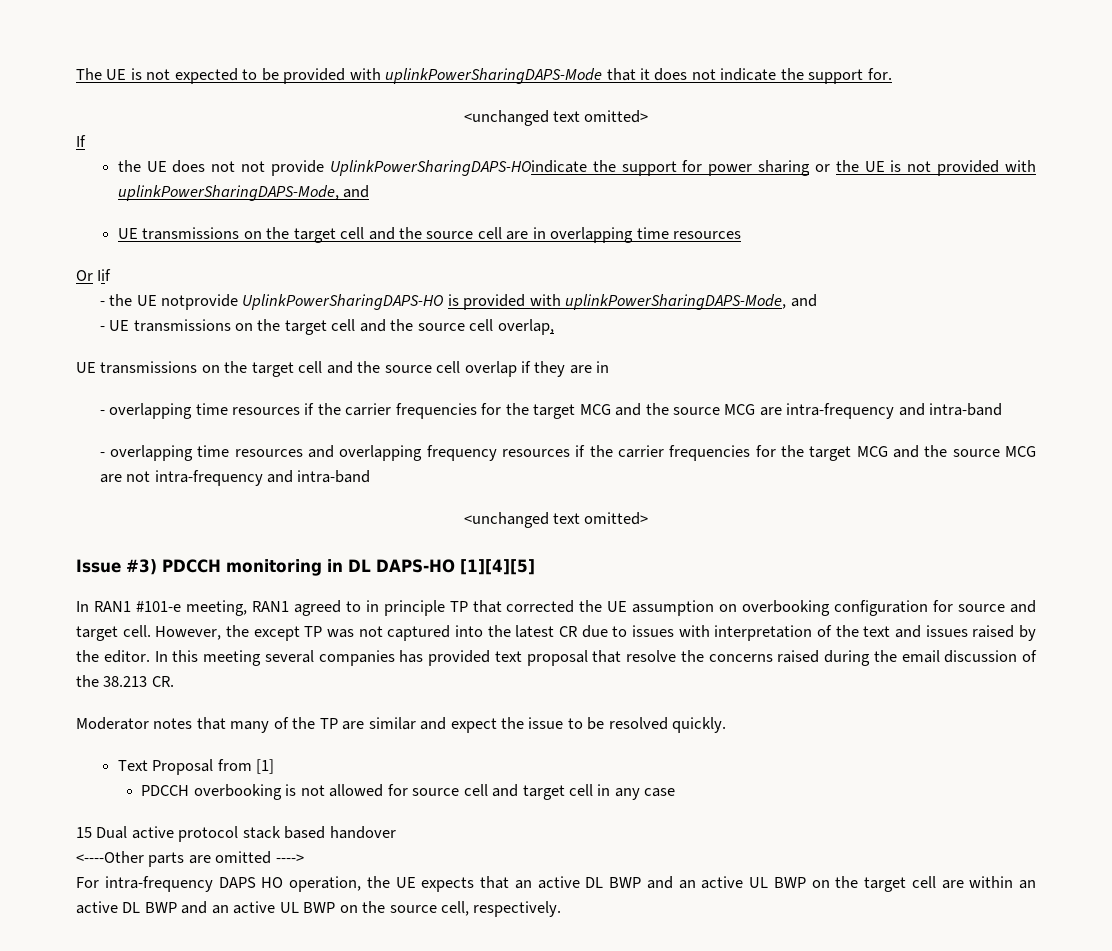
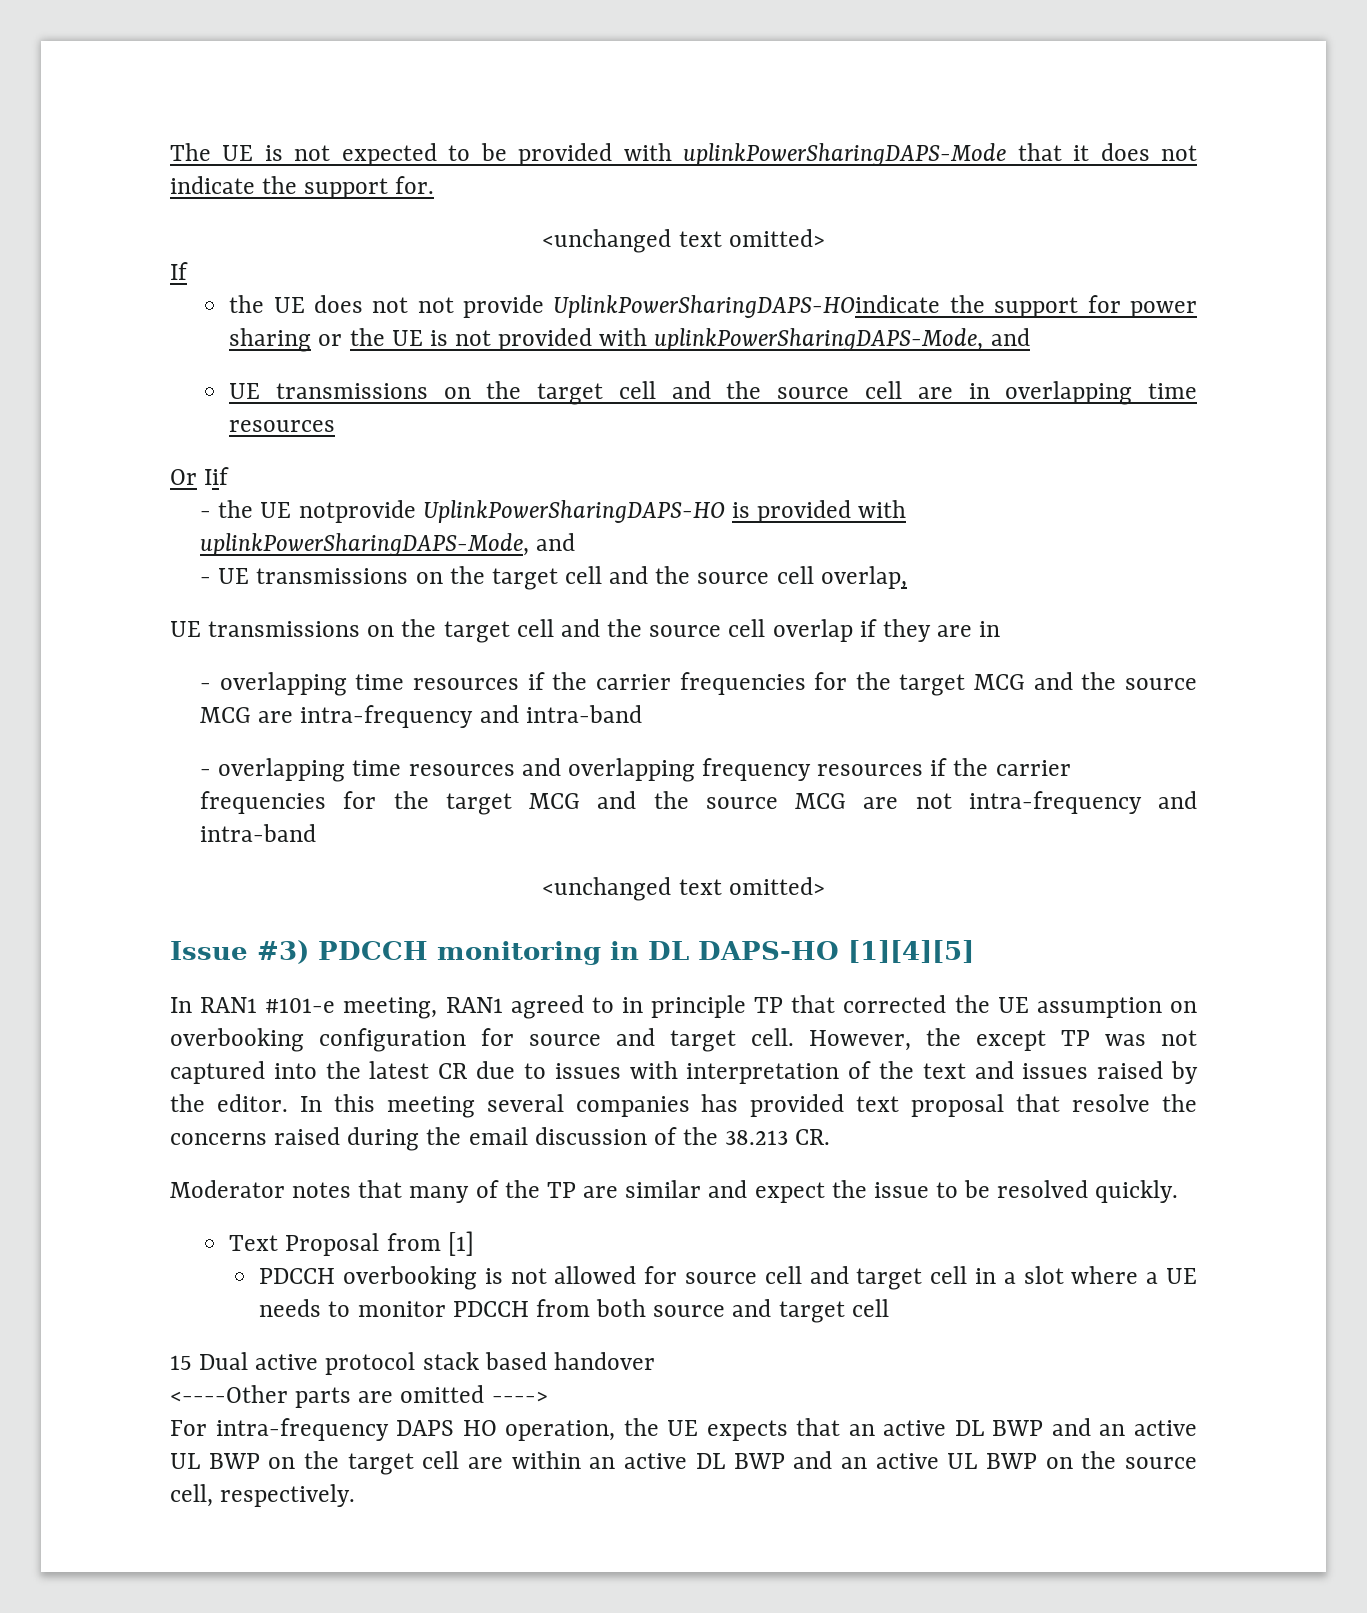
- PDCCH overbooking is not allowed for source cell and target cell in any case
+ PDCCH overbooking is not allowed for source cell and target cell in a slot where a UE needs to monitor PDCCH from both source and target cell

